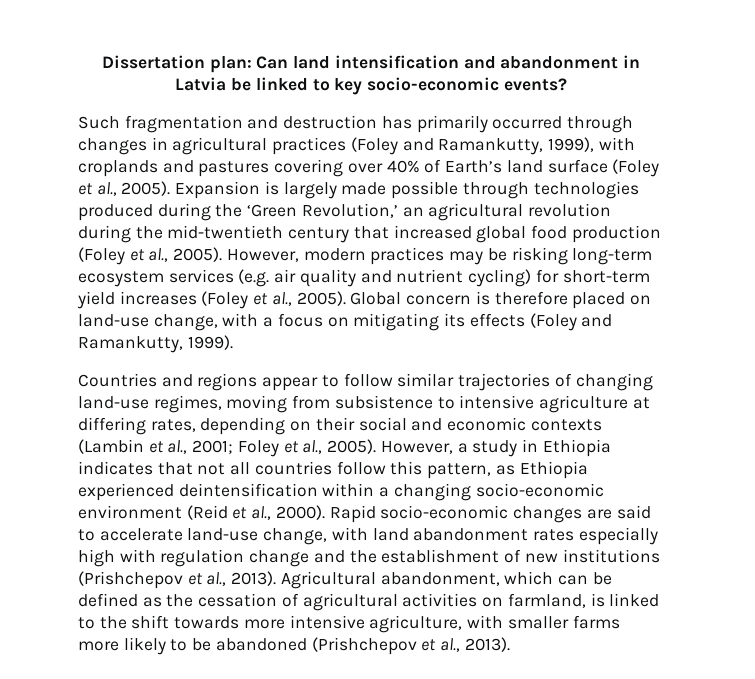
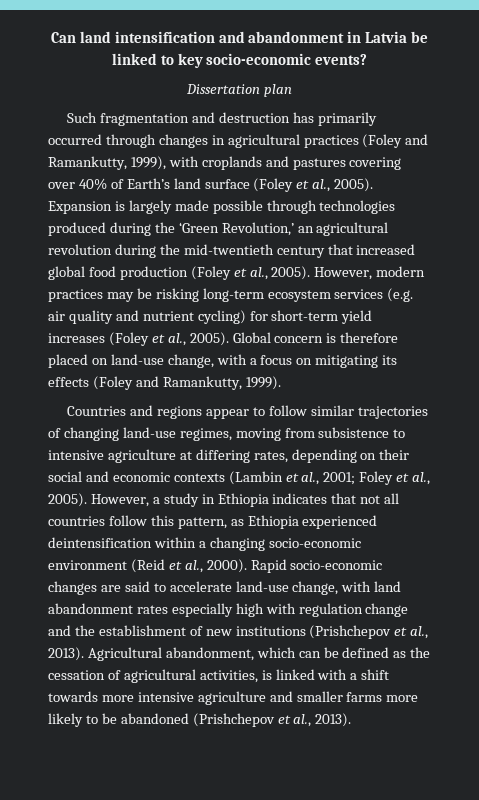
- Dissertation plan: Can land intensification and abandonment in Latvia be linked to key socio-economic events?
+ Can land intensification and abandonment in Latvia be linked to key socio-economic events?
+ Dissertation plan
- Agricultural abandonment, which can be defined as the cessation of agricultural activities on farmland, is linked to the shift towards more intensive agriculture, with smaller farms more likely to be abandoned (Prishchepov et al., 2013).
+ Agricultural abandonment, which can be defined as the cessation of agricultural activities, is linked with a shift towards more intensive agriculture and smaller farms more likely to be abandoned (Prishchepov et al., 2013).

